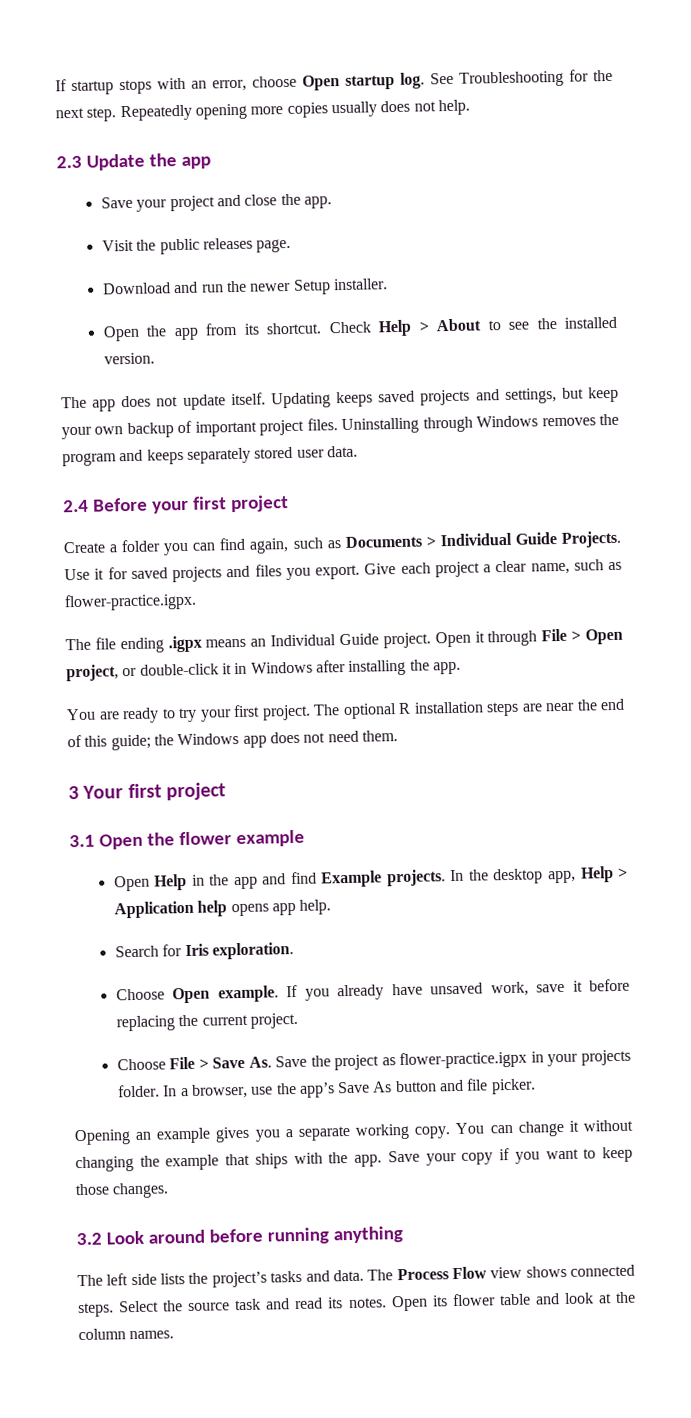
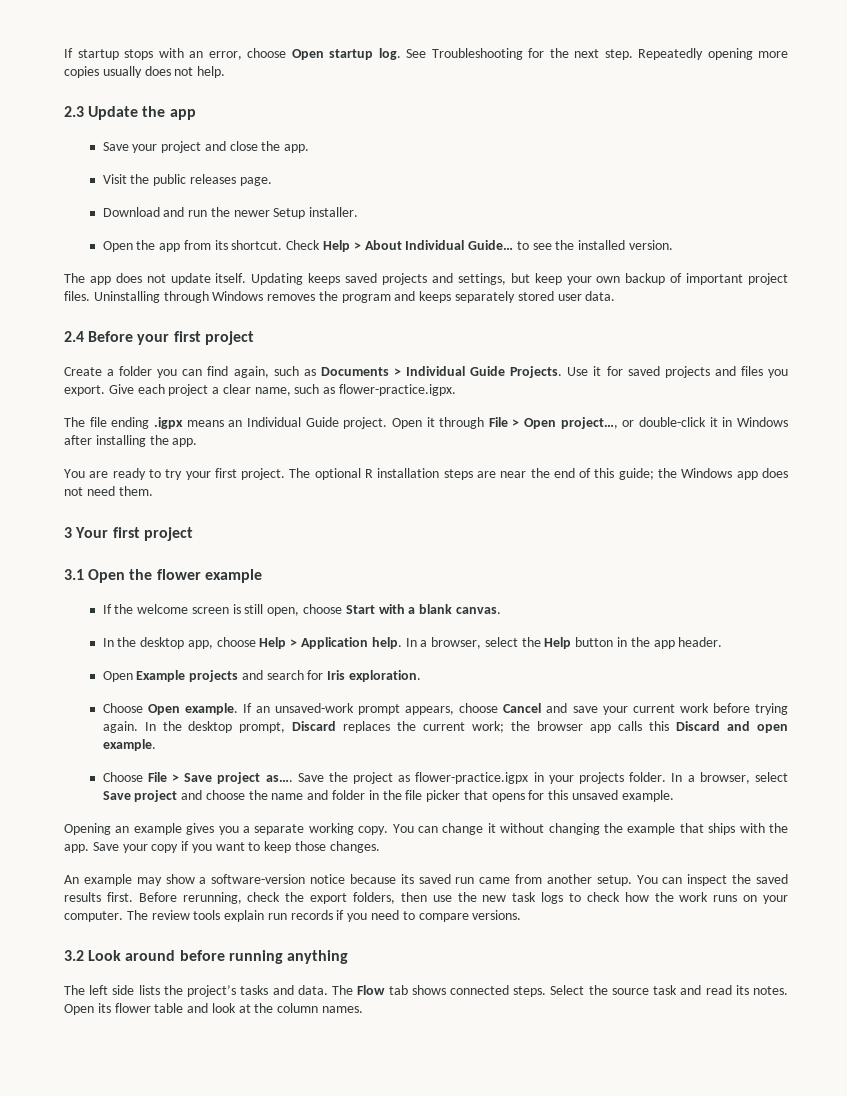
- Check Help > About to see the installed version.
+ Check Help > About Individual Guide… to see the installed version.
- Open it through File > Open project, or double-click it in Windows after installing the app.
+ Open it through File > Open project…, or double-click it in Windows after installing the app.
- Open Help in the app and find Example projects. In the desktop app, Help > Application help opens app help.
- Search for Iris exploration.
+ If the welcome screen is still open, choose Start with a blank canvas.
+ In the desktop app, choose Help > Application help. In a browser, select the Help button in the app header.
+ Open Example projects and search for Iris exploration.
- If you already have unsaved work, save it before replacing the current project.
+ If an unsaved-work prompt appears, choose Cancel and save your current work before trying again. In the desktop prompt, Discard replaces the current work; the browser app calls this Discard and open example.
- Choose File > Save As. Save the project as flower-practice.igpx in your projects folder.
+ Choose File > Save project as…. Save the project as flower-practice.igpx in your projects folder.
- In a browser, use the app’s Save As button and file picker.
+ In a browser, select Save project and choose the name and folder in the file picker that opens for this unsaved example.
+ An example may show a software-version notice because its saved run came from another setup. You can inspect the saved results first. Before rerunning, check the export folders, then use the new task logs to check how the work runs on your computer. The review tools explain run records if you need to compare versions.
- The Process Flow view shows connected steps.
+ The Flow tab shows connected steps.

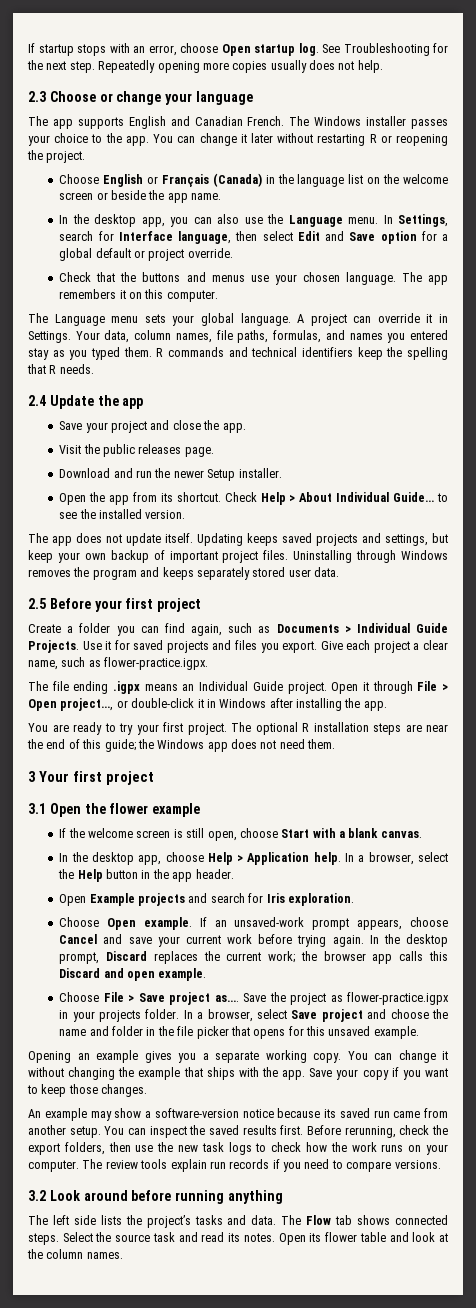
- 2.3 Update the app
+ 2.3 Choose or change your language
+ The app supports English and Canadian French. The Windows installer passes your choice to the app. You can change it later without restarting R or reopening the project.
+ Choose English or Français (Canada) in the language list on the welcome screen or beside the app name.
+ In the desktop app, you can also use the Language menu. In Settings, search for Interface language, then select Edit and Save option for a global default or project override.
+ Check that the buttons and menus use your chosen language. The app remembers it on this computer.
+ The Language menu sets your global language. A project can override it in Settings. Your data, column names, file paths, formulas, and names you entered stay as you typed them. R commands and technical identifiers keep the spelling that R needs.
+ 2.4 Update the app
- 2.4 Before your first project
+ 2.5 Before your first project

